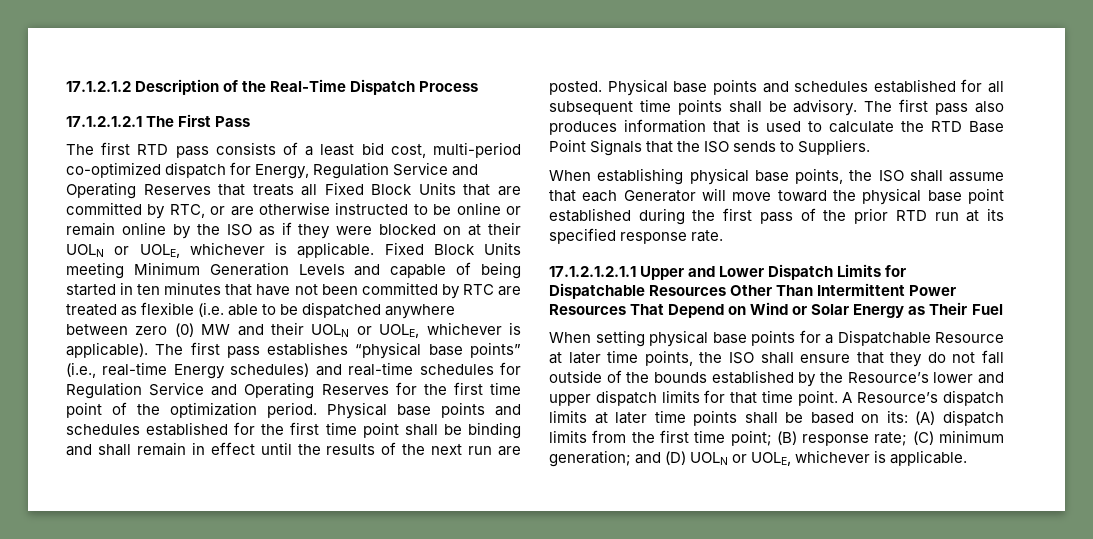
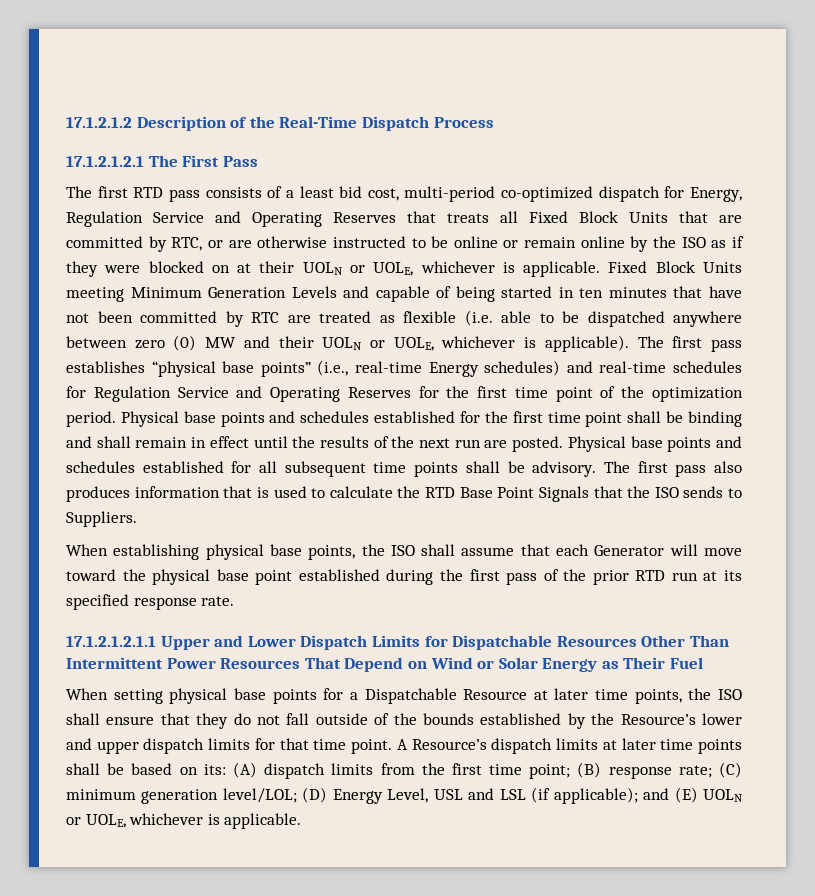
- A Resource’s dispatch limits at later time points shall be based on its: (A) dispatch limits from the first time point; (B) response rate; (C) minimum generation; and (D) UOLN or UOLE, whichever is applicable.
+ A Resource’s dispatch limits at later time points shall be based on its: (A) dispatch limits from the first time point; (B) response rate; (C) minimum generation level/LOL; (D) Energy Level, USL and LSL (if applicable); and (E) UOLN or UOLE, whichever is applicable.

